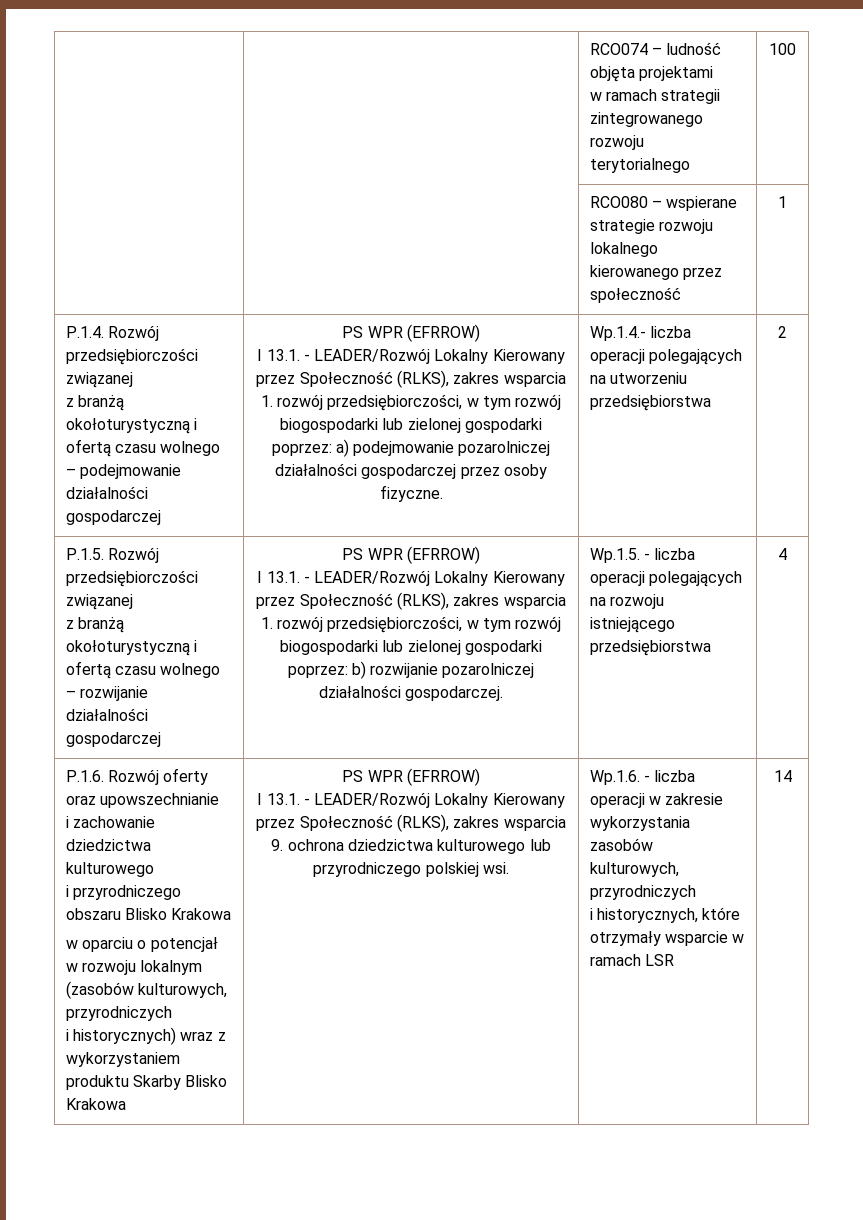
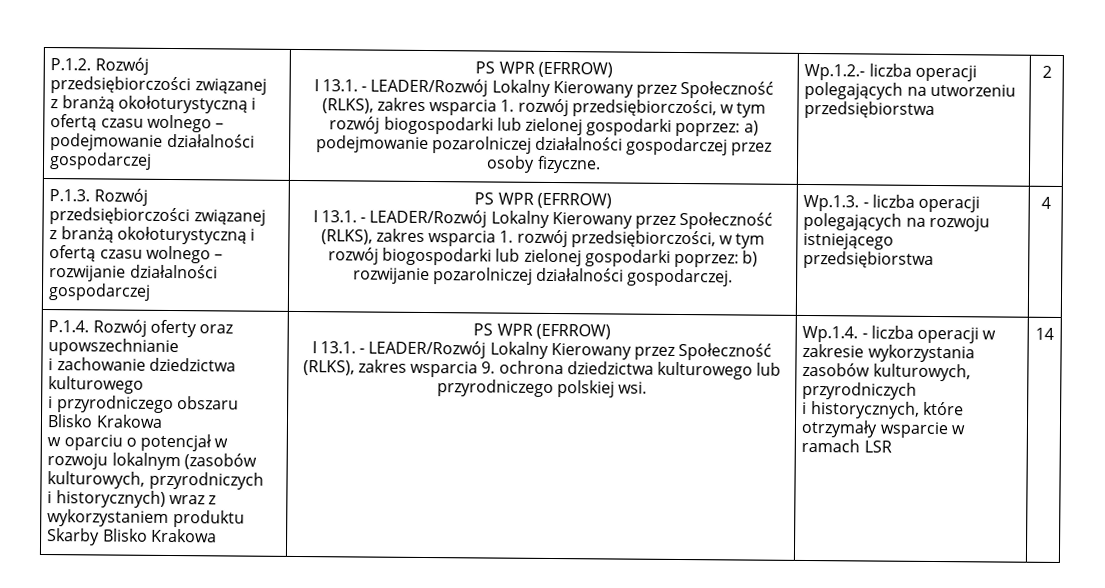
- RCO074 – ludność objęta projektami
- w ramach strategii zintegrowanego rozwoju terytorialnego | 100
- | | RCO080 – wspierane strategie rozwoju lokalnego kierowanego przez społeczność | 1
- P.1.4. Rozwój przedsiębiorczości związanej
+ P.1.2. Rozwój przedsiębiorczości związanej
- Wp.1.4.- liczba operacji polegających na utworzeniu przedsiębiorstwa
+ Wp.1.2.- liczba operacji polegających na utworzeniu przedsiębiorstwa
- P.1.5. Rozwój przedsiębiorczości związanej
+ P.1.3. Rozwój przedsiębiorczości związanej
- Wp.1.5. - liczba operacji polegających na rozwoju istniejącego przedsiębiorstwa
+ Wp.1.3. - liczba operacji polegających na rozwoju istniejącego przedsiębiorstwa
- P.1.6. Rozwój oferty oraz upowszechnianie
+ P.1.4. Rozwój oferty oraz upowszechnianie
- Wp.1.6. - liczba operacji w zakresie wykorzystania zasobów kulturowych, przyrodniczych
+ Wp.1.4. - liczba operacji w zakresie wykorzystania zasobów kulturowych, przyrodniczych

